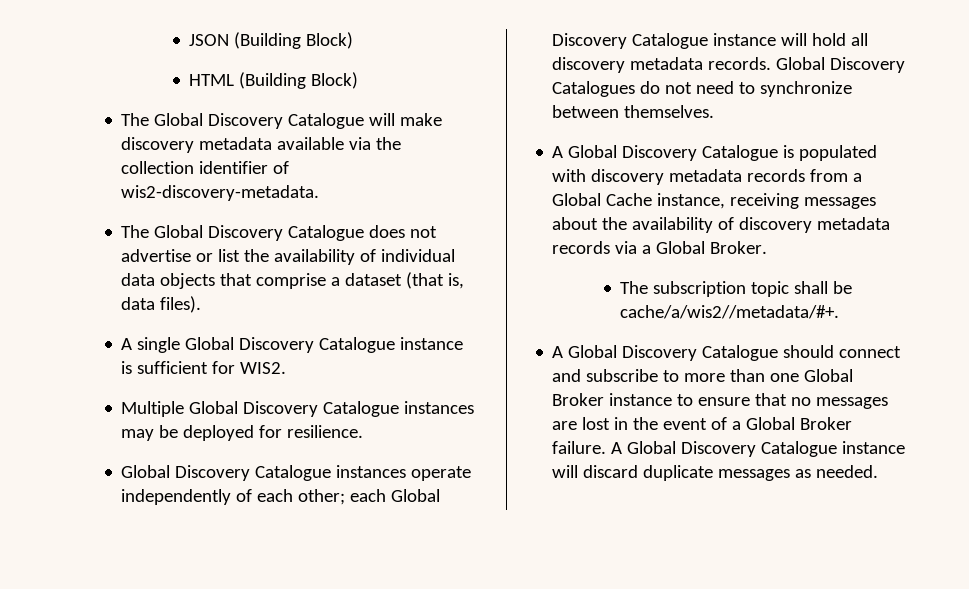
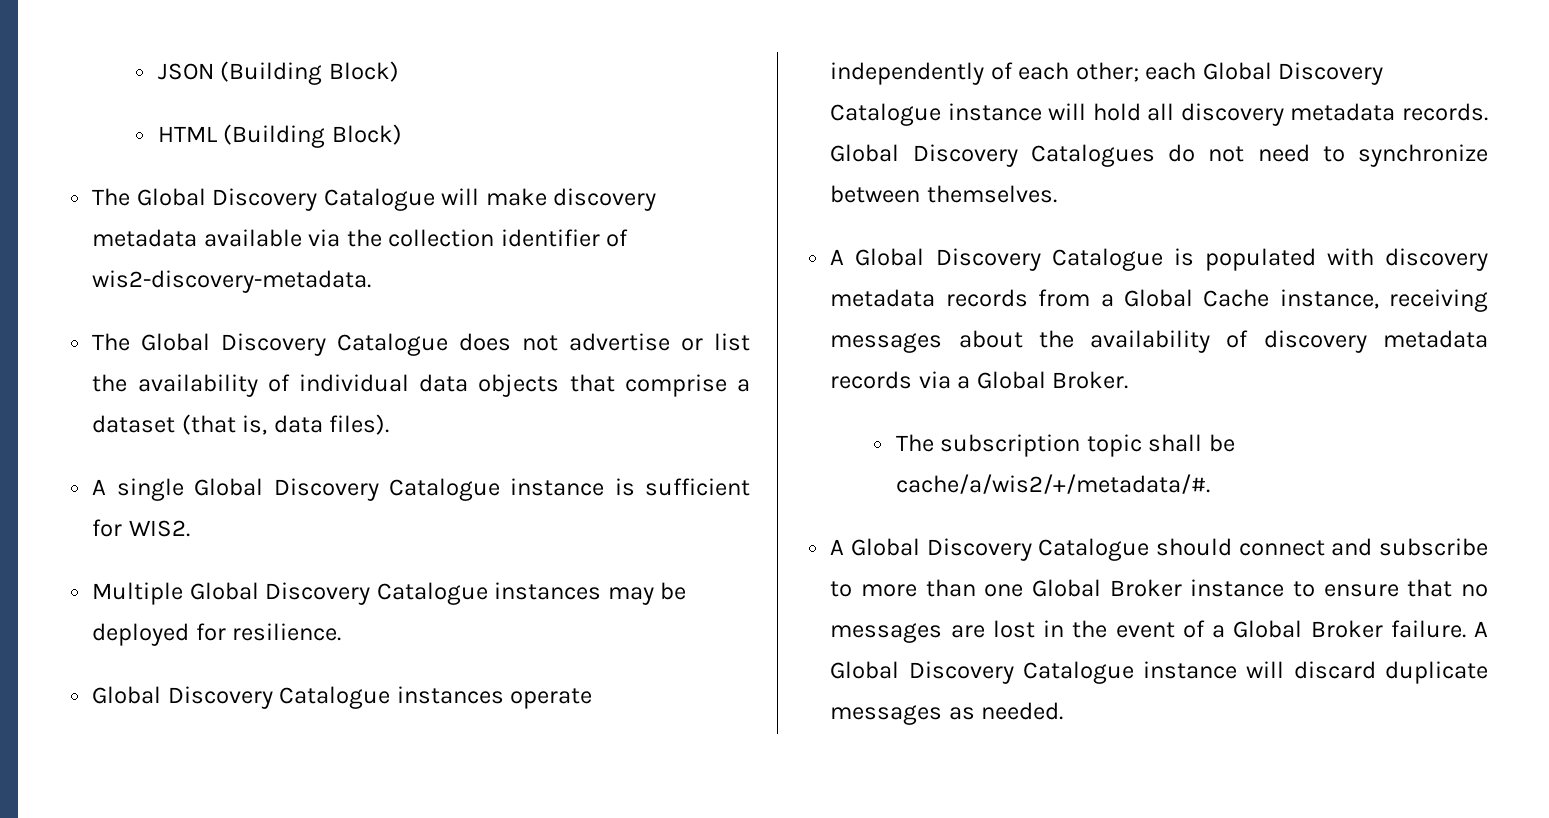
- The subscription topic shall be cache/a/wis2//metadata/#+.
+ The subscription topic shall be cache/a/wis2/+/metadata/#.

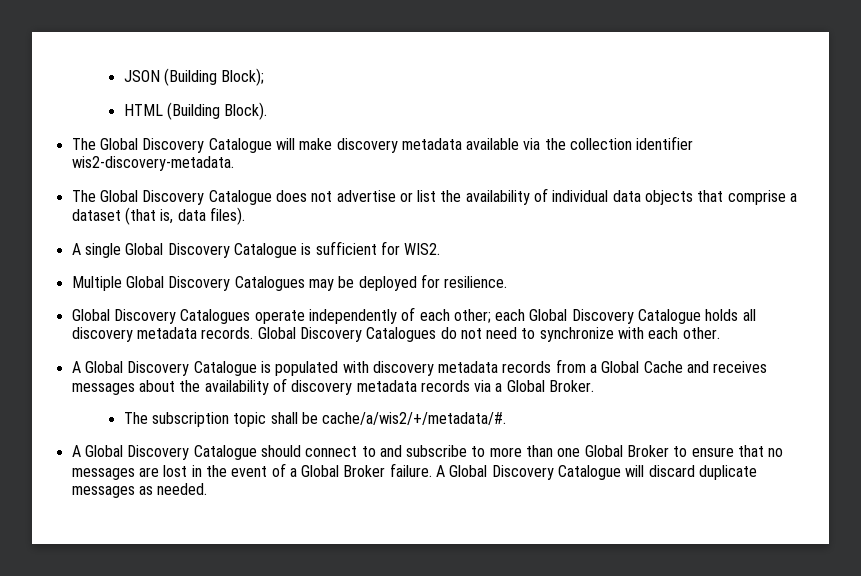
- JSON (Building Block)
+ JSON (Building Block);
- HTML (Building Block)
+ HTML (Building Block).
- The Global Discovery Catalogue will make discovery metadata available via the collection identifier of wis2-discovery-metadata.
+ The Global Discovery Catalogue will make discovery metadata available via the collection identifier wis2-discovery-metadata.
- A single Global Discovery Catalogue instance is sufficient for WIS2.
+ A single Global Discovery Catalogue is sufficient for WIS2.
- Multiple Global Discovery Catalogue instances may be deployed for resilience.
+ Multiple Global Discovery Catalogues may be deployed for resilience.
- Global Discovery Catalogue instances operate independently of each other; each Global Discovery Catalogue instance will hold all discovery metadata records.
+ Global Discovery Catalogues operate independently of each other; each Global Discovery Catalogue holds all discovery metadata records.
- Global Discovery Catalogues do not need to synchronize between themselves.
+ Global Discovery Catalogues do not need to synchronize with each other.
- A Global Discovery Catalogue is populated with discovery metadata records from a Global Cache instance, receiving messages about the availability of discovery metadata records via a Global Broker.
+ A Global Discovery Catalogue is populated with discovery metadata records from a Global Cache and receives messages about the availability of discovery metadata records via a Global Broker.
- A Global Discovery Catalogue should connect and subscribe to more than one Global Broker instance to ensure that no messages are lost in the event of a Global Broker failure.
+ A Global Discovery Catalogue should connect to and subscribe to more than one Global Broker to ensure that no messages are lost in the event of a Global Broker failure.
- A Global Discovery Catalogue instance will discard duplicate messages as needed.
+ A Global Discovery Catalogue will discard duplicate messages as needed.

